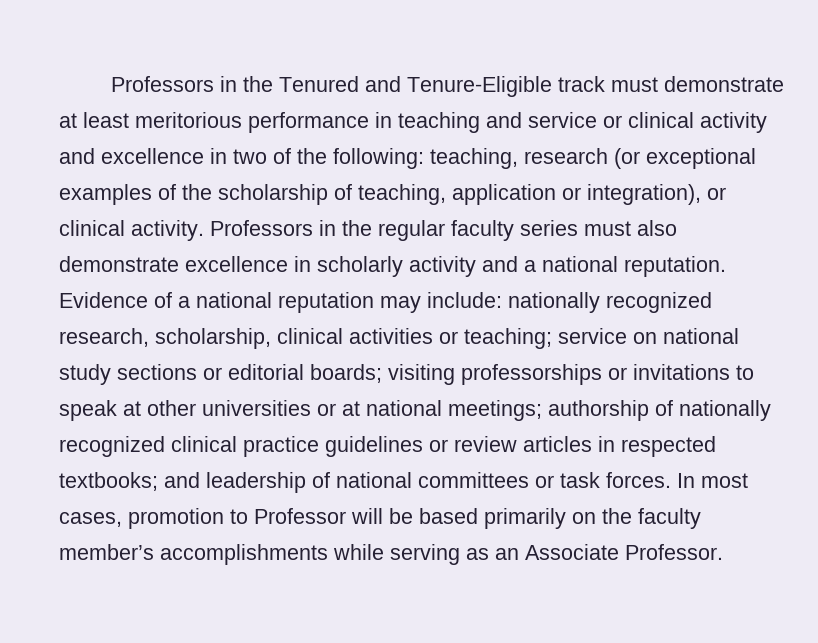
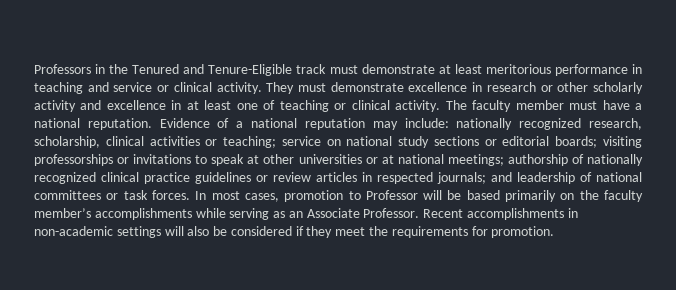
- Professors in the Tenured and Tenure-Eligible track must demonstrate at least meritorious performance in teaching and service or clinical activity and excellence in two of the following: teaching, research (or exceptional examples of the scholarship of teaching, application or integration), or clinical activity. Professors in the regular faculty series must also demonstrate excellence in scholarly activity and a national reputation.
+ Professors in the Tenured and Tenure-Eligible track must demonstrate at least meritorious performance in teaching and service or clinical activity. They must demonstrate excellence in research or other scholarly activity and excellence in at least one of teaching or clinical activity. The faculty member must have a national reputation.
- Evidence of a national reputation may include: nationally recognized research, scholarship, clinical activities or teaching; service on national study sections or editorial boards; visiting professorships or invitations to speak at other universities or at national meetings; authorship of nationally recognized clinical practice guidelines or review articles in respected textbooks; and leadership of national committees or task forces.
+ Evidence of a national reputation may include: nationally recognized research, scholarship, clinical activities or teaching; service on national study sections or editorial boards; visiting professorships or invitations to speak at other universities or at national meetings; authorship of nationally recognized clinical practice guidelines or review articles in respected journals; and leadership of national committees or task forces.
+ Recent accomplishments in non-academic settings will also be considered if they meet the requirements for promotion.

